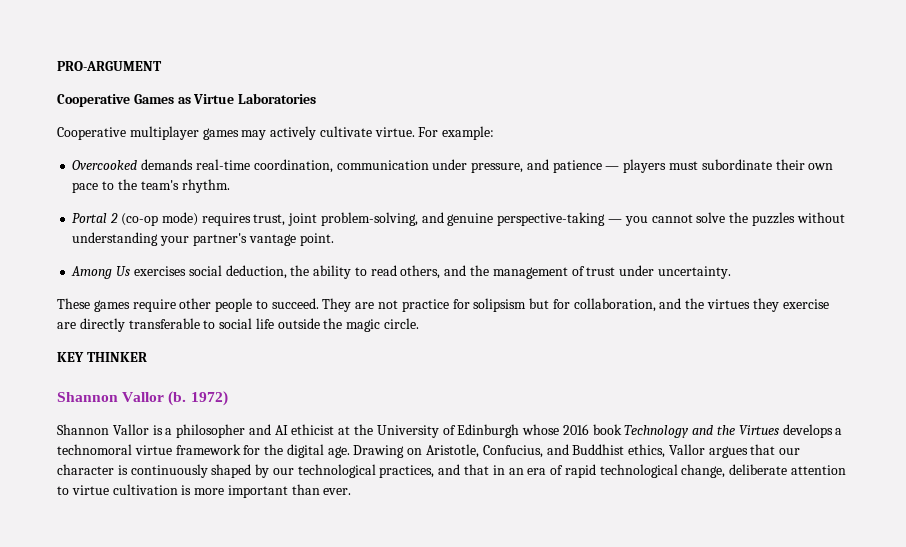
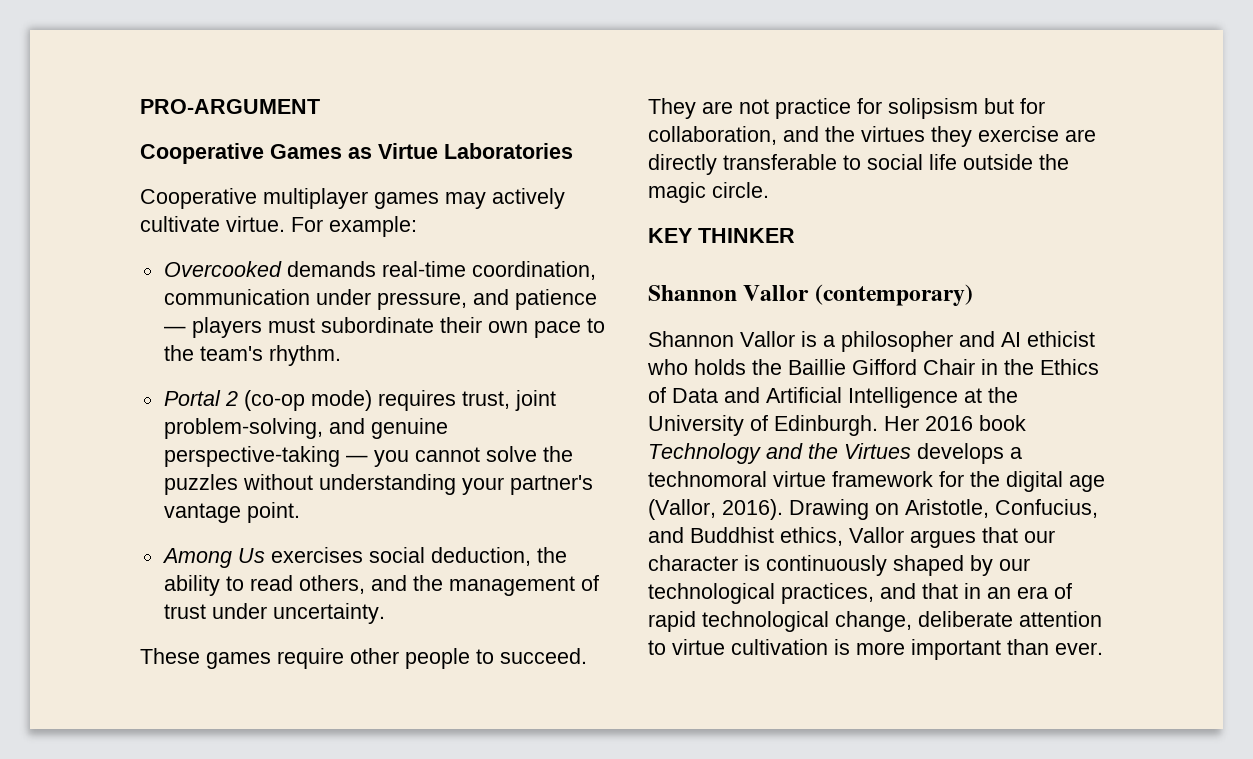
- Shannon Vallor (b. 1972)
+ Shannon Vallor (contemporary)
- Shannon Vallor is a philosopher and AI ethicist at the University of Edinburgh whose 2016 book Technology and the Virtues develops a technomoral virtue framework for the digital age.
+ Shannon Vallor is a philosopher and AI ethicist who holds the Baillie Gifford Chair in the Ethics of Data and Artificial Intelligence at the University of Edinburgh. Her 2016 book Technology and the Virtues develops a technomoral virtue framework for the digital age (Vallor, 2016).

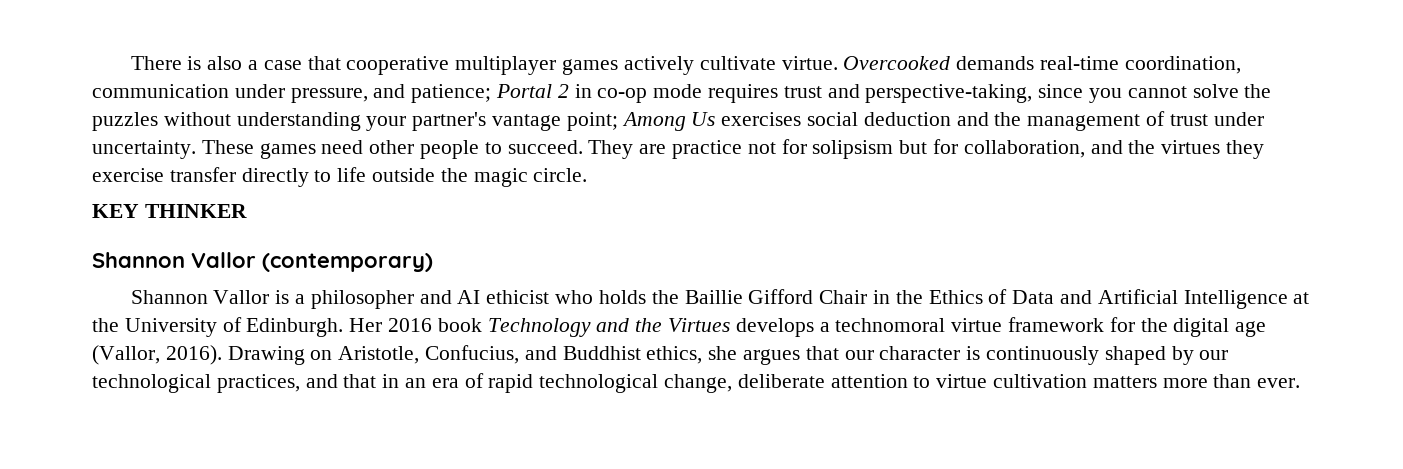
- PRO-ARGUMENT
- Cooperative Games as Virtue Laboratories
- Cooperative multiplayer games may actively cultivate virtue. For example:
- Overcooked demands real-time coordination, communication under pressure, and patience — players must subordinate their own pace to the team's rhythm.
- Portal 2 (co-op mode) requires trust, joint problem-solving, and genuine perspective-taking — you cannot solve the puzzles without understanding your partner's vantage point.
- Among Us exercises social deduction, the ability to read others, and the management of trust under uncertainty.
- These games require other people to succeed.
+ There is also a case that cooperative multiplayer games actively cultivate virtue. Overcooked demands real-time coordination, communication under pressure, and patience; Portal 2 in co-op mode requires trust and perspective-taking, since you cannot solve the puzzles without understanding your partner's vantage point; Among Us exercises social deduction and the management of trust under uncertainty. These games need other people to succeed.
- They are not practice for solipsism but for collaboration, and the virtues they exercise are directly transferable to social life outside the magic circle.
+ They are practice not for solipsism but for collaboration, and the virtues they exercise transfer directly to life outside the magic circle.
- Drawing on Aristotle, Confucius, and Buddhist ethics, Vallor argues that our character is continuously shaped by our technological practices, and that in an era of rapid technological change, deliberate attention to virtue cultivation is more important than ever.
+ Drawing on Aristotle, Confucius, and Buddhist ethics, she argues that our character is continuously shaped by our technological practices, and that in an era of rapid technological change, deliberate attention to virtue cultivation matters more than ever.

